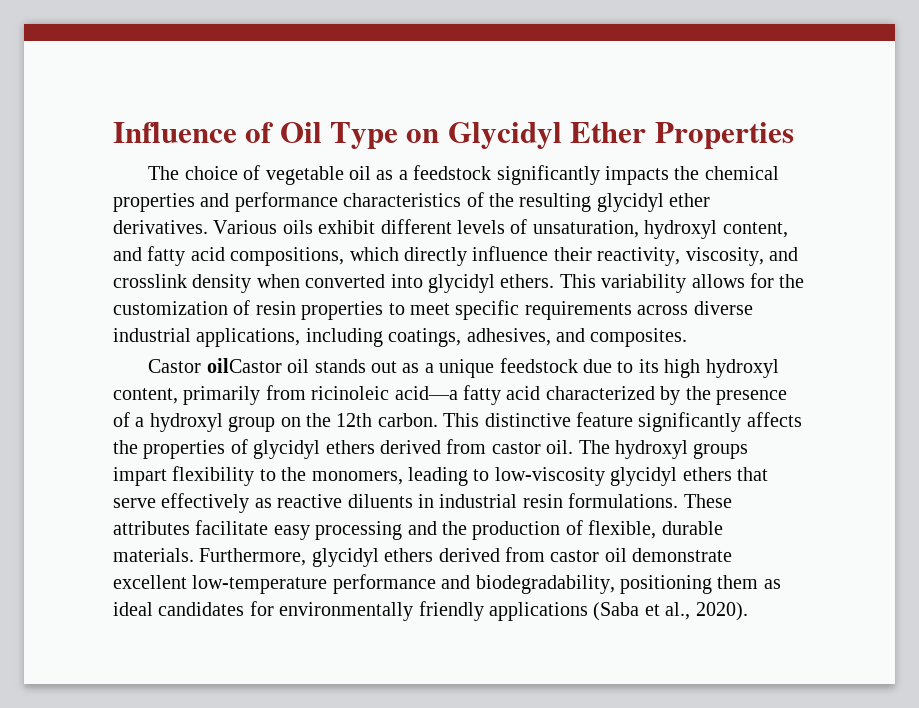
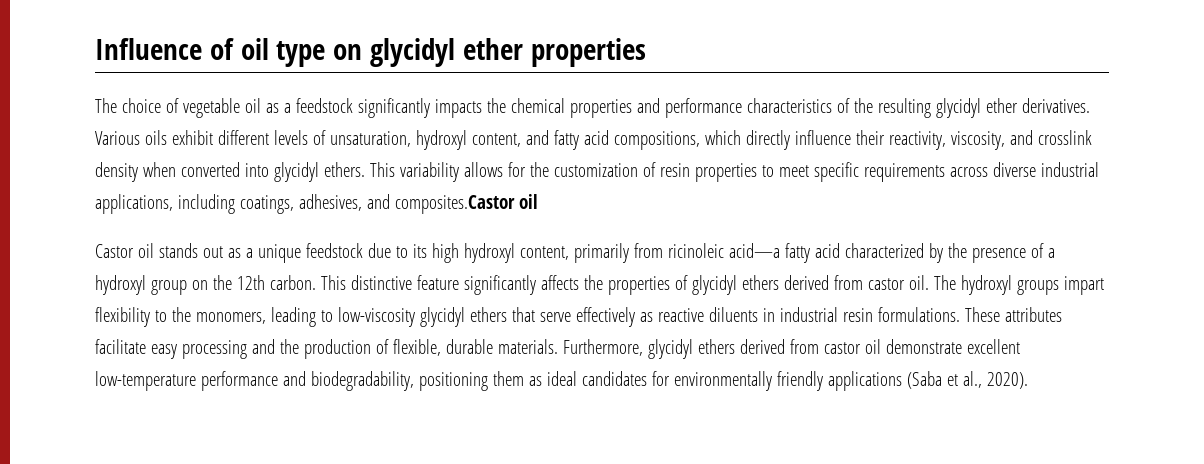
- Influence of Oil Type on Glycidyl Ether Properties
+ Influence of oil type on glycidyl ether properties
- This variability allows for the customization of resin properties to meet specific requirements across diverse industrial applications, including coatings, adhesives, and composites.
+ This variability allows for the customization of resin properties to meet specific requirements across diverse industrial applications, including coatings, adhesives, and composites.Castor oil
- Castor oilCastor oil stands out as a unique feedstock due to its high hydroxyl content, primarily from ricinoleic acid—a fatty acid characterized by the presence of a hydroxyl group on the 12th carbon.
+ Castor oil stands out as a unique feedstock due to its high hydroxyl content, primarily from ricinoleic acid—a fatty acid characterized by the presence of a hydroxyl group on the 12th carbon.

